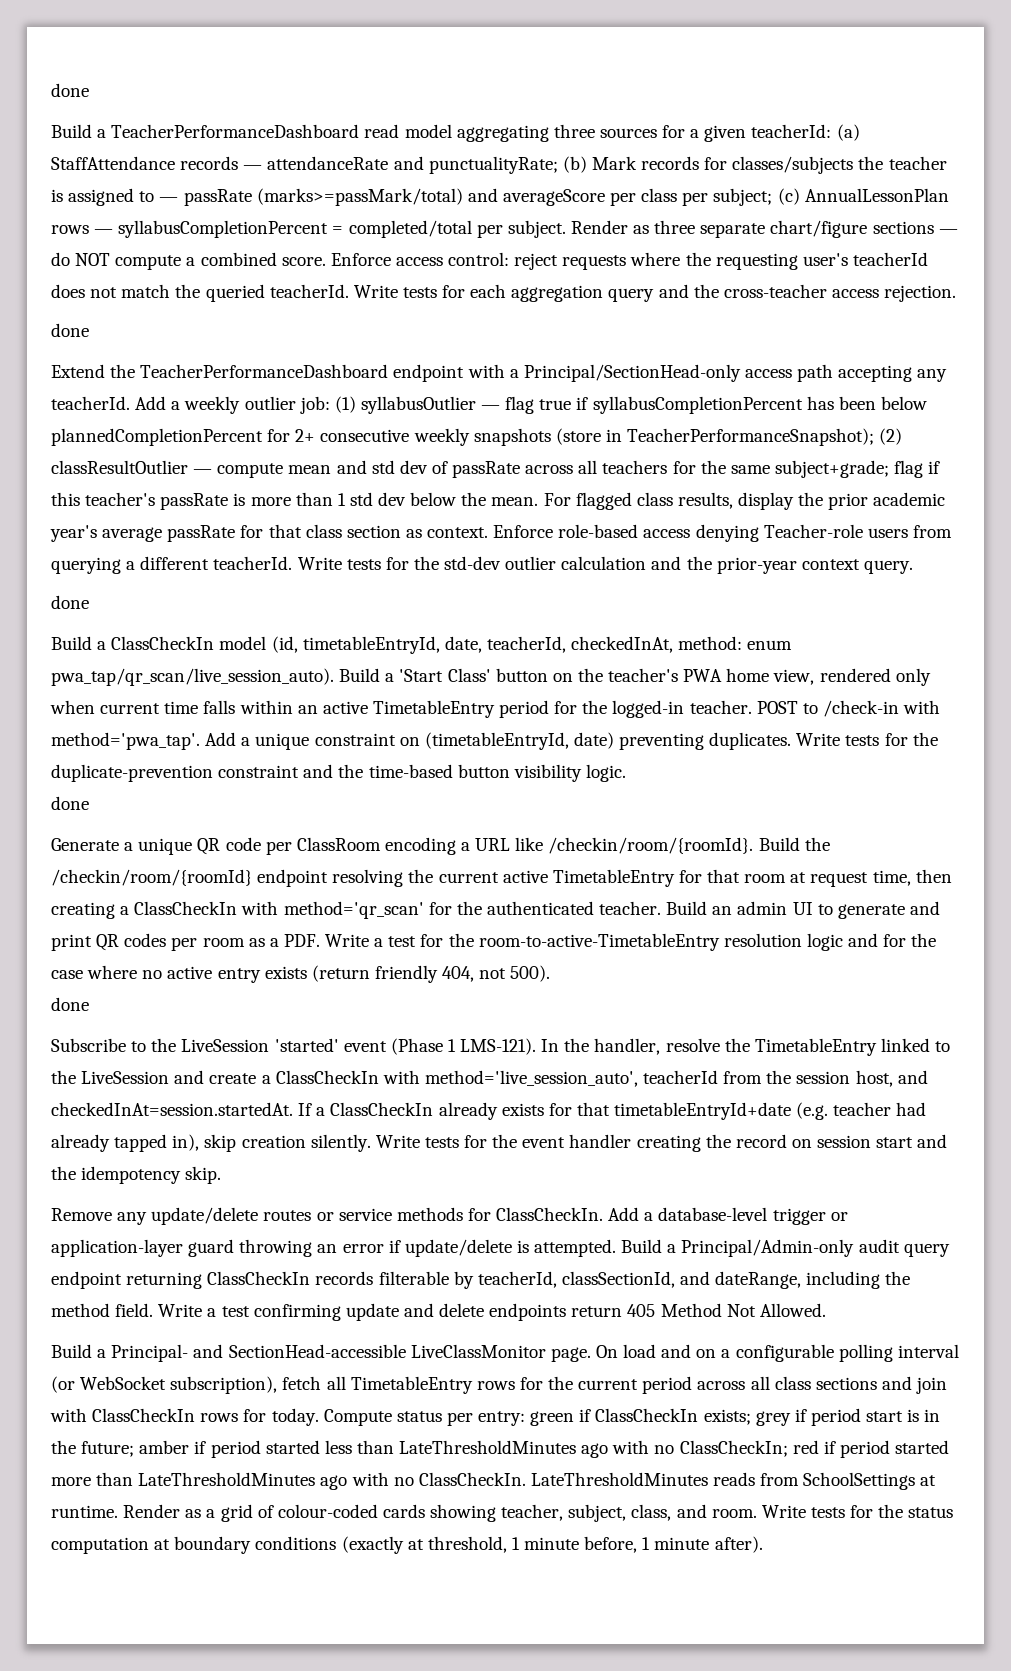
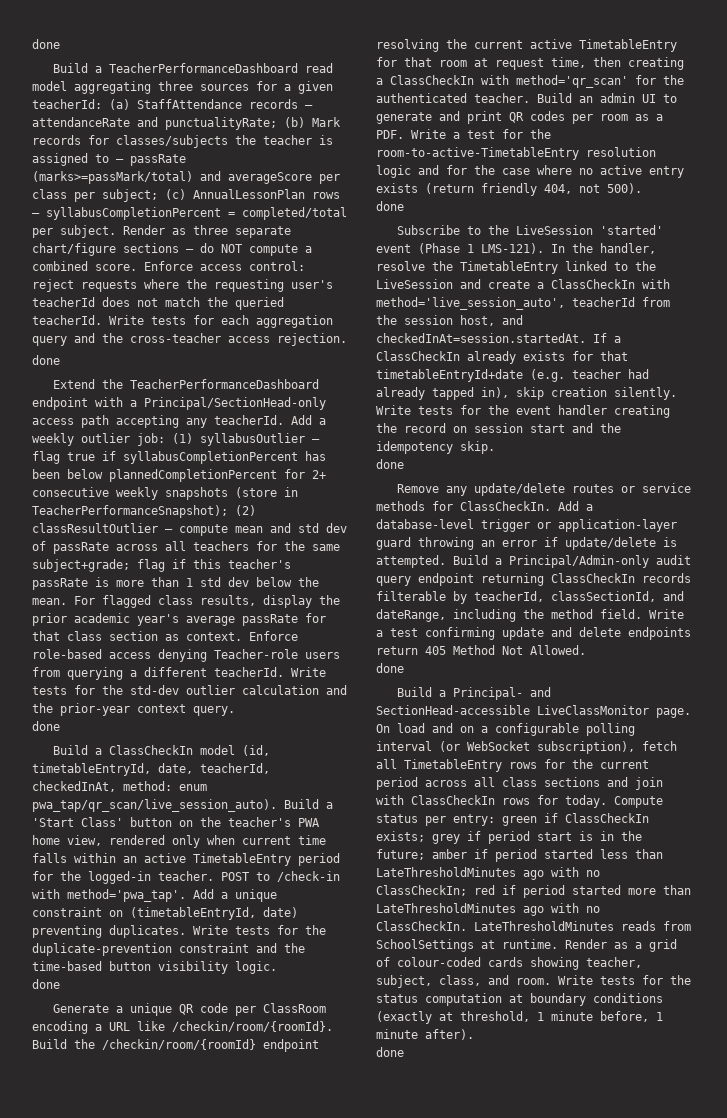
  Write tests for the event handler creating the record on session start and the idempotency skip.
+ done
  Write a test confirming update and delete endpoints return 405 Method Not Allowed.
+ done
  Write tests for the status computation at boundary conditions (exactly at threshold, 1 minute before, 1 minute after).
+ done

